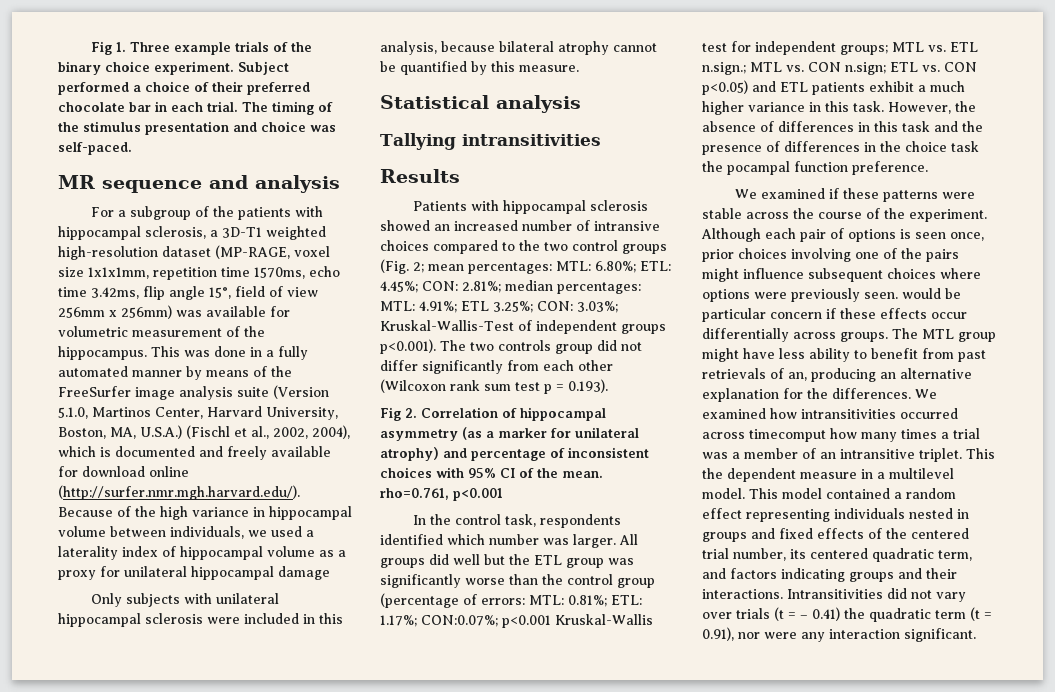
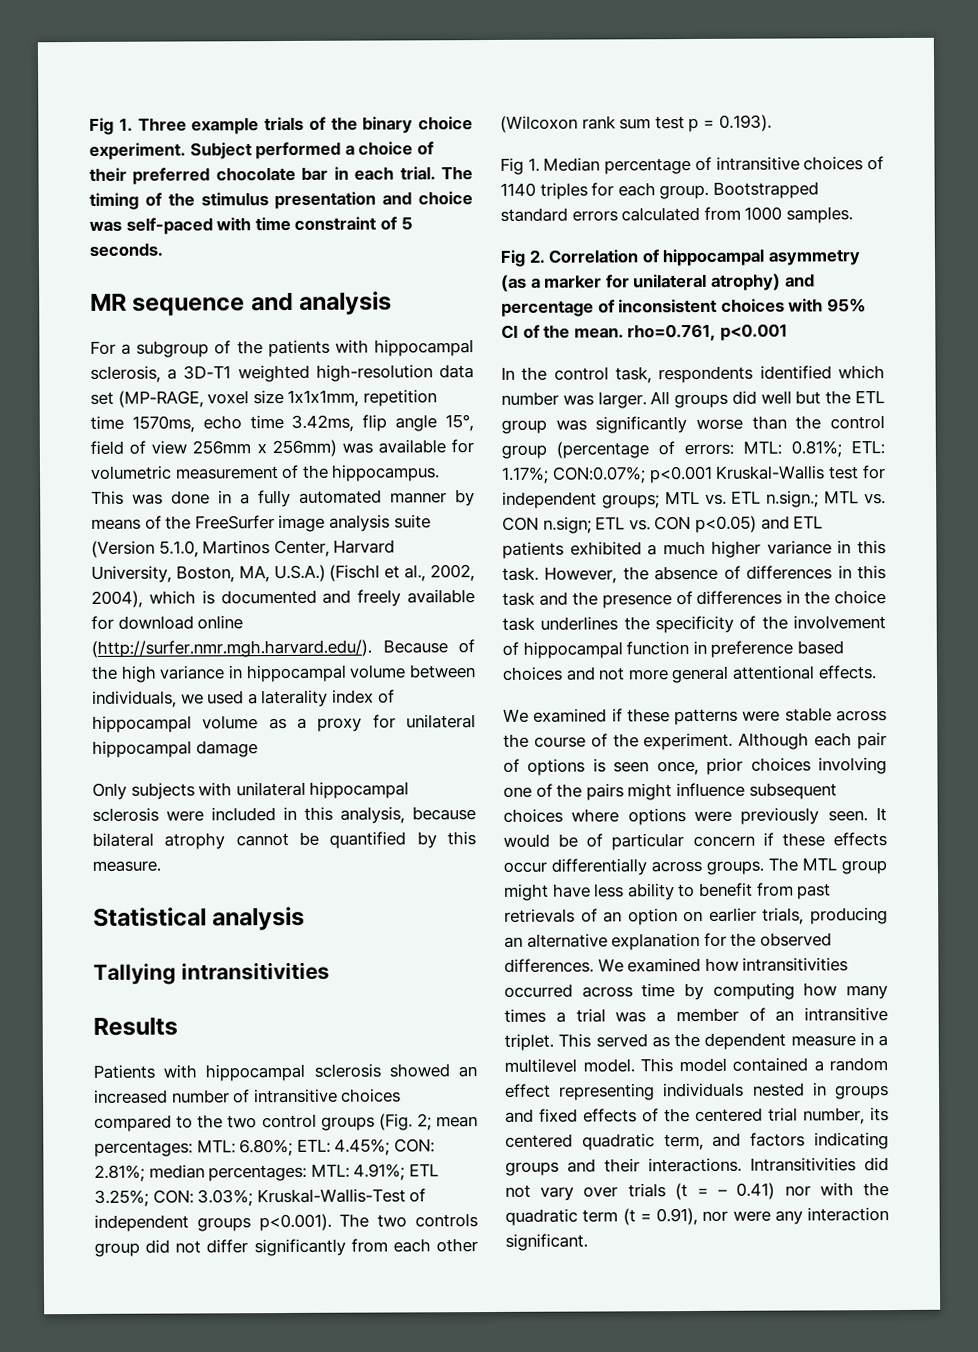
- The timing of the stimulus presentation and choice was self-paced.
+ The timing of the stimulus presentation and choice was self-paced with time constraint of 5 seconds.
- For a subgroup of the patients with hippocampal sclerosis, a 3D-T1 weighted high-resolution dataset (MP-RAGE, voxel size 1x1x1mm, repetition time 1570ms, echo time 3.42ms, flip angle 15°, field of view 256mm x 256mm) was available for volumetric measurement of the hippocampus.
+ For a subgroup of the patients with hippocampal sclerosis, a 3D-T1 weighted high-resolution data set (MP-RAGE, voxel size 1x1x1mm, repetition time 1570ms, echo time 3.42ms, flip angle 15°, field of view 256mm x 256mm) was available for volumetric measurement of the hippocampus.
- Patients with hippocampal sclerosis showed an increased number of intransive choices compared to the two control groups (Fig. 2; mean percentages: MTL: 6.80%; ETL: 4.45%; CON: 2.81%; median percentages: MTL: 4.91%; ETL 3.25%; CON: 3.03%; Kruskal-Wallis-Test of independent groups p<0.001). The two controls group did not differ significantly from each other (Wilcoxon rank sum test p = 0.193).
+ Patients with hippocampal sclerosis showed an increased number of intransitive choices compared to the two control groups (Fig. 2; mean percentages: MTL: 6.80%; ETL: 4.45%; CON: 2.81%; median percentages: MTL: 4.91%; ETL 3.25%; CON: 3.03%; Kruskal-Wallis-Test of independent groups p<0.001). The two controls group did not differ significantly from each other (Wilcoxon rank sum test p = 0.193).
+ Fig 1. Median percentage of intransitive choices of 1140 triples for each group. Bootstrapped standard errors calculated from 1000 samples.
- All groups did well but the ETL group was significantly worse than the control group (percentage of errors: MTL: 0.81%; ETL: 1.17%; CON:0.07%; p<0.001 Kruskal-Wallis test for independent groups; MTL vs. ETL n.sign.; MTL vs. CON n.sign; ETL vs. CON p<0.05) and ETL patients exhibit a much higher variance in this task.
+ All groups did well but the ETL group was significantly worse than the control group (percentage of errors: MTL: 0.81%; ETL: 1.17%; CON:0.07%; p<0.001 Kruskal-Wallis test for independent groups; MTL vs. ETL n.sign.; MTL vs. CON n.sign; ETL vs. CON p<0.05) and ETL patients exhibited a much higher variance in this task.
- However, the absence of differences in this task and the presence of differences in the choice task the pocampal function preference.
+ However, the absence of differences in this task and the presence of differences in the choice task underlines the specificity of the involvement of hippocampal function in preference based choices and not more general attentional effects.
- Although each pair of options is seen once, prior choices involving one of the pairs might influence subsequent choices where options were previously seen. would be particular concern if these effects occur differentially across groups.
+ Although each pair of options is seen once, prior choices involving one of the pairs might influence subsequent choices where options were previously seen. It would be of particular concern if these effects occur differentially across groups.
- The MTL group might have less ability to benefit from past retrievals of an, producing an alternative explanation for the differences.
+ The MTL group might have less ability to benefit from past retrievals of an option on earlier trials, producing an alternative explanation for the observed differences.
- We examined how intransitivities occurred across timecomput how many times a trial was a member of an intransitive triplet.
+ We examined how intransitivities occurred across time by computing how many times a trial was a member of an intransitive triplet.
- This the dependent measure in a multilevel model.
+ This served as the dependent measure in a multilevel model.
- Intransitivities did not vary over trials (t = – 0.41) the quadratic term (t = 0.91), nor were any interaction significant.
+ Intransitivities did not vary over trials (t = – 0.41) nor with the quadratic term (t = 0.91), nor were any interaction significant.

